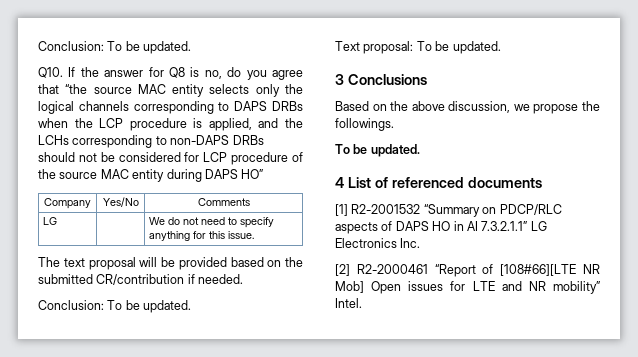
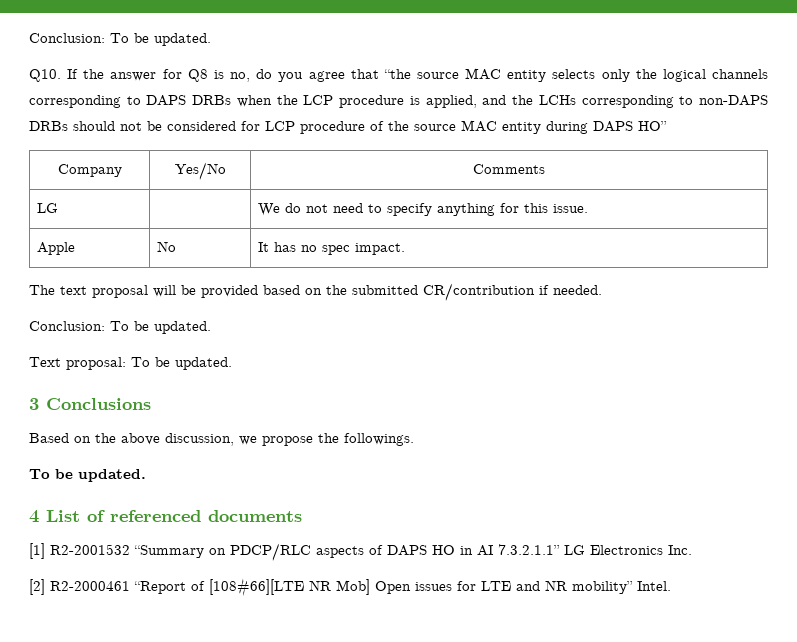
+ Apple | No | It has no spec impact.

